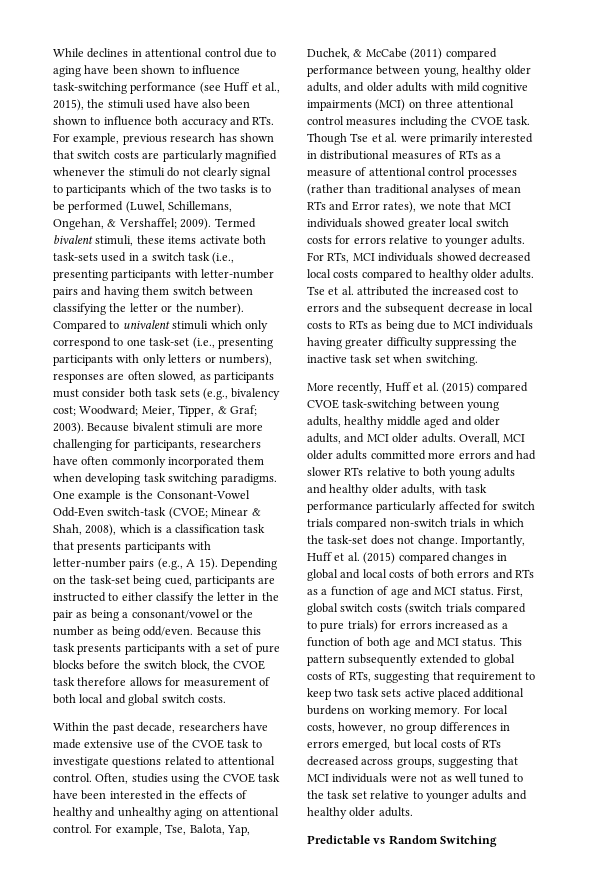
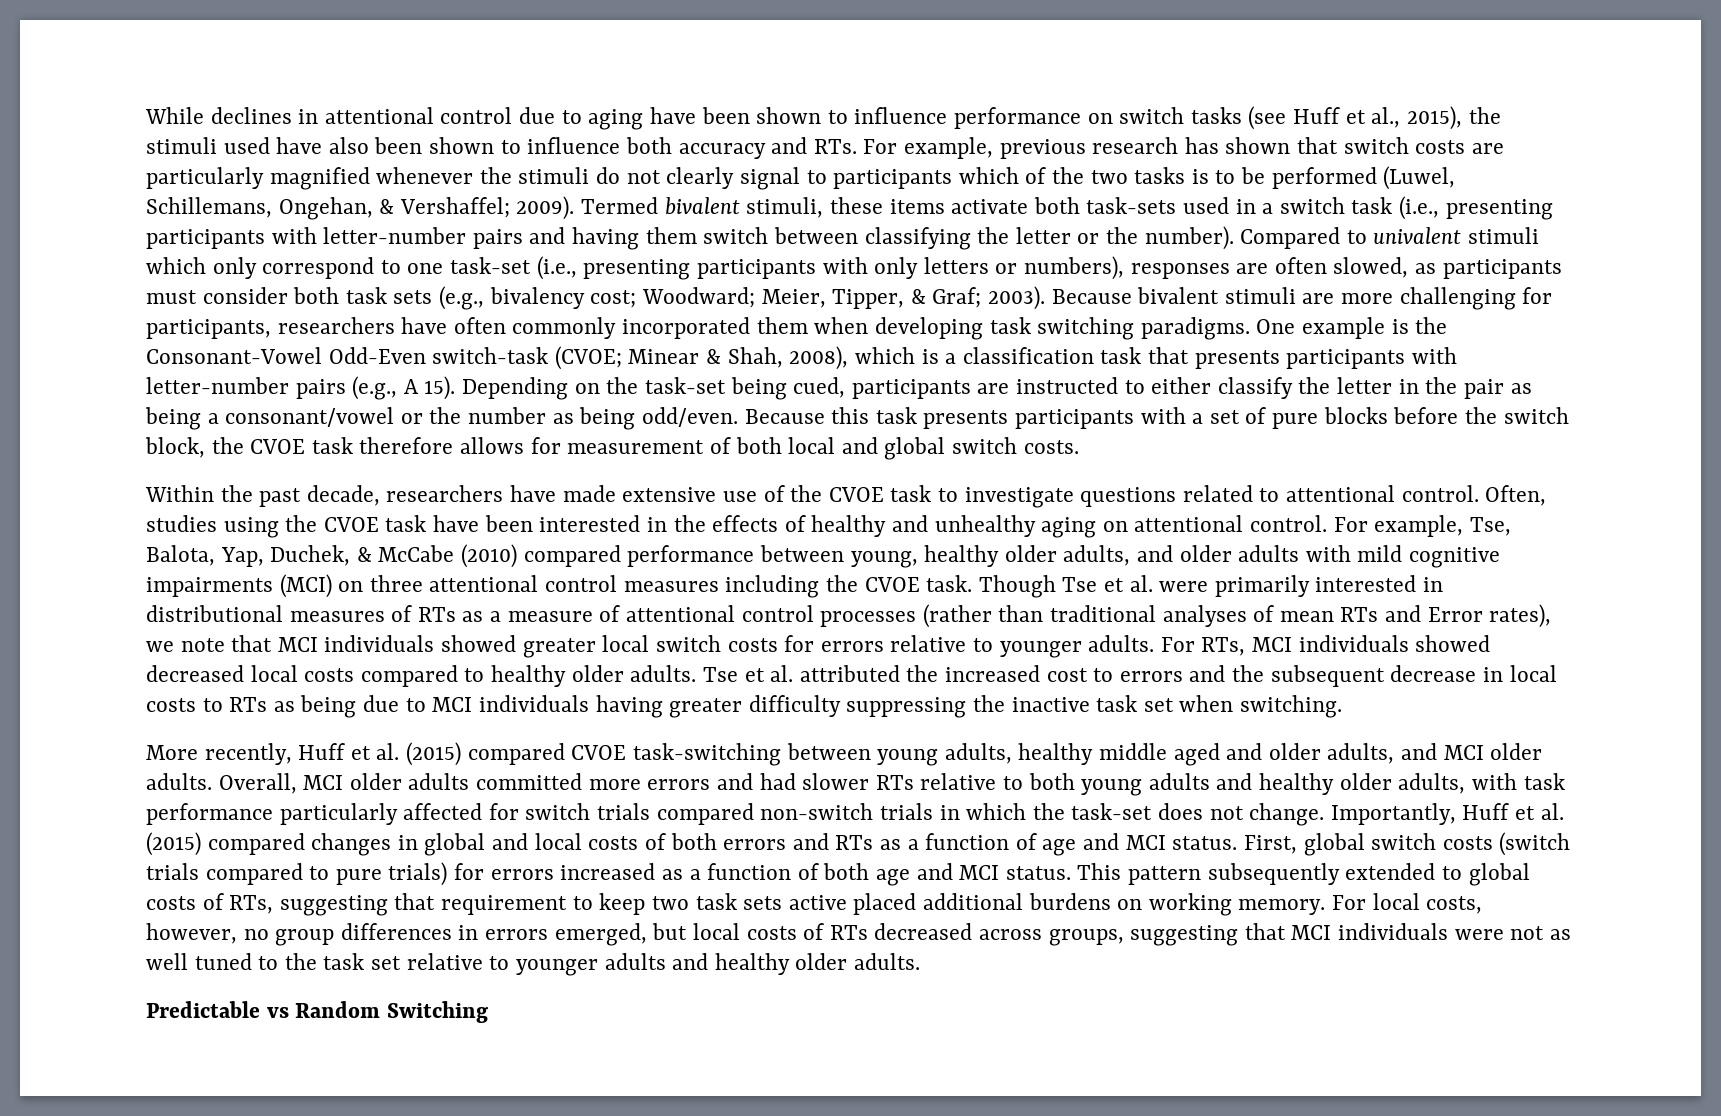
- While declines in attentional control due to aging have been shown to influence task-switching performance (see Huff et al., 2015), the stimuli used have also been shown to influence both accuracy and RTs. For example, previous research has shown that switch costs are particularly magnified whenever the stimuli do not clearly signal to participants which of the two tasks is to be performed (Luwel, Schillemans, Ongehan, & Vershaffel;
+ While declines in attentional control due to aging have been shown to influence performance on switch tasks (see Huff et al., 2015), the stimuli used have also been shown to influence both accuracy and RTs. For example, previous research has shown that switch costs are particularly magnified whenever the stimuli do not clearly signal to participants which of the two tasks is to be performed (Luwel, Schillemans, Ongehan, & Vershaffel;
- For example, Tse, Balota, Yap, Duchek, & McCabe (2011) compared performance between young, healthy older adults, and older adults with mild cognitive impairments (MCI) on three attentional control measures including the CVOE task.
+ For example, Tse, Balota, Yap, Duchek, & McCabe (2010) compared performance between young, healthy older adults, and older adults with mild cognitive impairments (MCI) on three attentional control measures including the CVOE task.

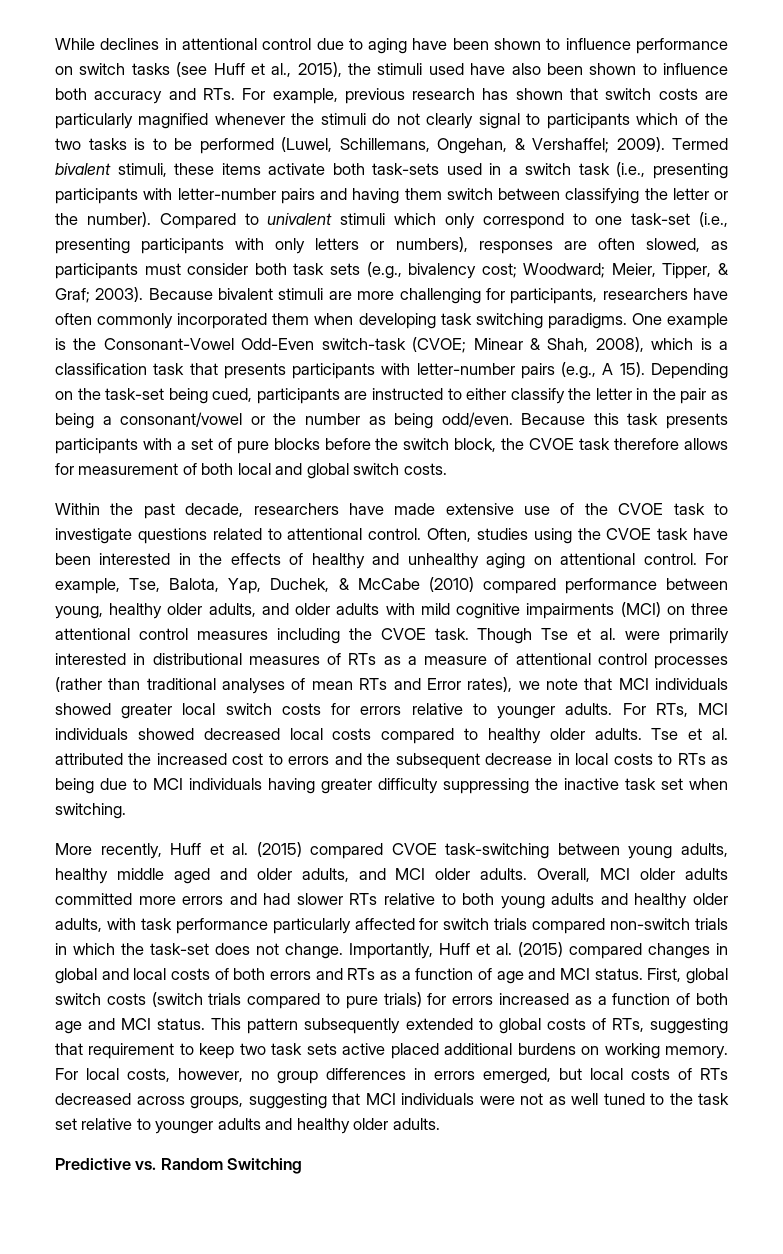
- Predictable vs Random Switching
+ Predictive vs. Random Switching

